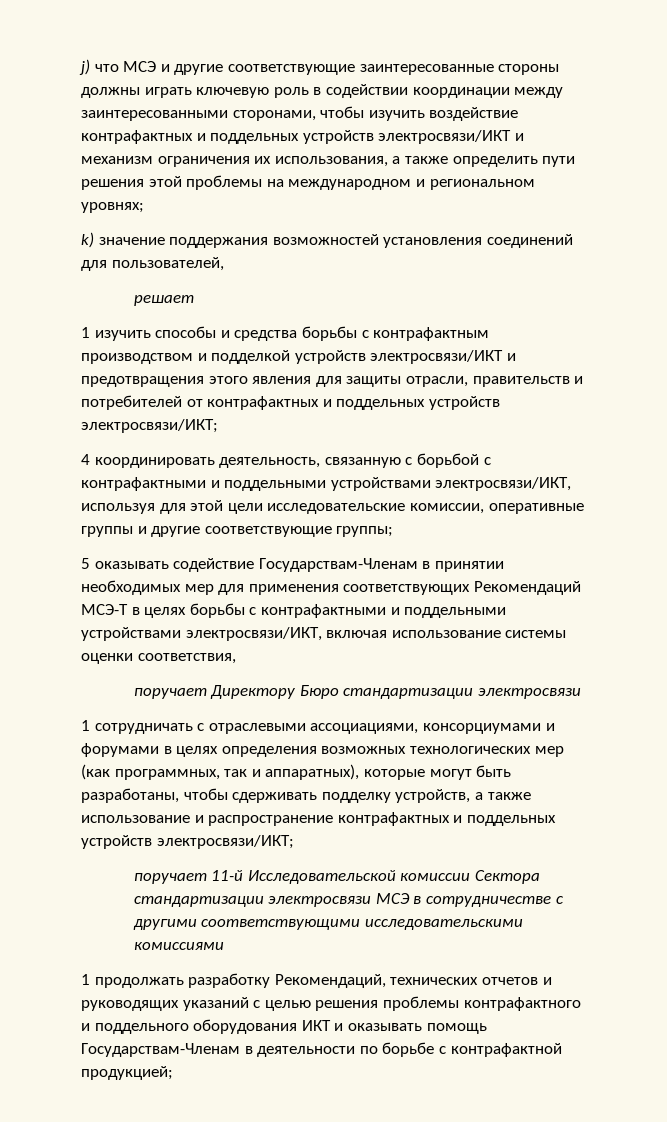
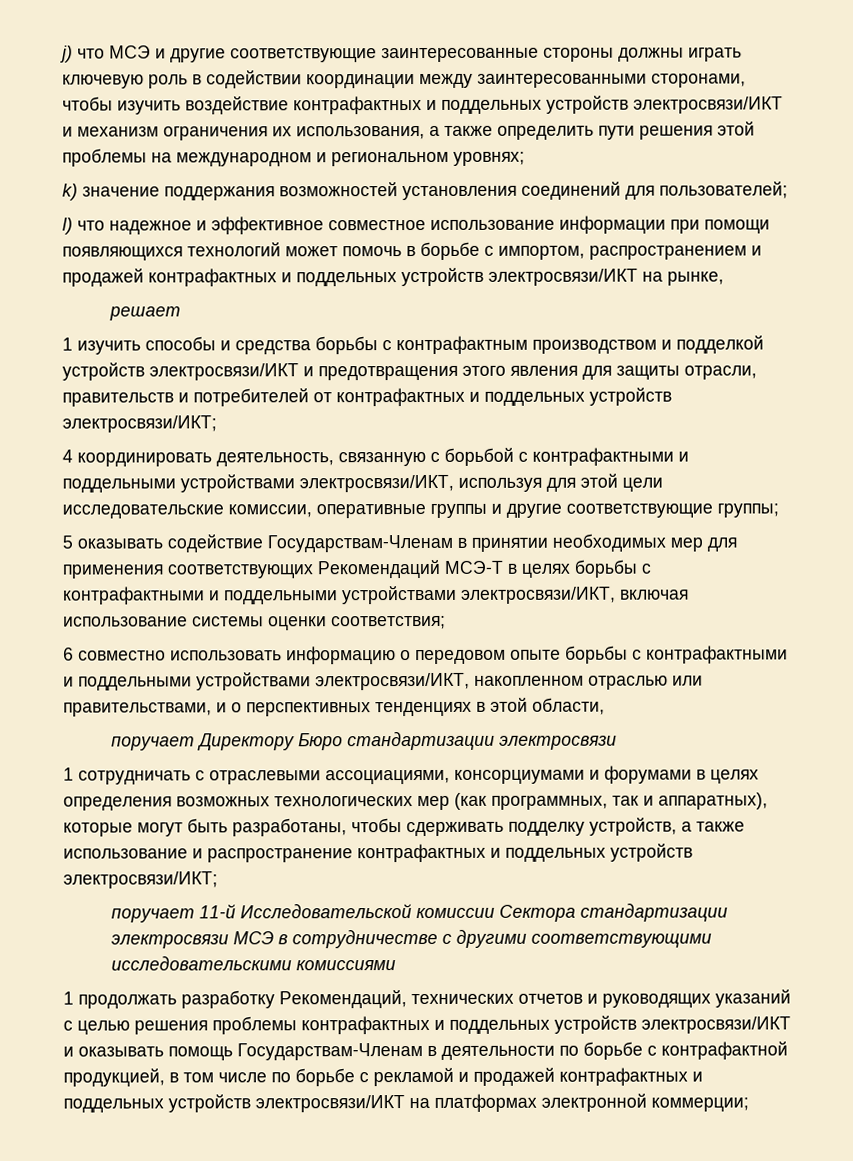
- k) значение поддержания возможностей установления соединений для пользователей,
+ k) значение поддержания возможностей установления соединений для пользователей;
+ l) что надежное и эффективное совместное использование информации при помощи появляющихся технологий может помочь в борьбе с импортом, распространением и продажей контрафактных и поддельных устройств электросвязи/ИКТ на рынке,
- 5 оказывать содействие Государствам-Членам в принятии необходимых мер для применения соответствующих Рекомендаций МСЭ-Т в целях борьбы с контрафактными и поддельными устройствами электросвязи/ИКТ, включая использование системы оценки соответствия,
+ 5 оказывать содействие Государствам-Членам в принятии необходимых мер для применения соответствующих Рекомендаций МСЭ-Т в целях борьбы с контрафактными и поддельными устройствами электросвязи/ИКТ, включая использование системы оценки соответствия;
+ 6 совместно использовать информацию о передовом опыте борьбы с контрафактными и поддельными устройствами электросвязи/ИКТ, накопленном отраслью или правительствами, и о перспективных тенденциях в этой области,
- 1 продолжать разработку Рекомендаций, технических отчетов и руководящих указаний с целью решения проблемы контрафактного и поддельного оборудования ИКТ и оказывать помощь Государствам-Членам в деятельности по борьбе с контрафактной продукцией;
+ 1 продолжать разработку Рекомендаций, технических отчетов и руководящих указаний с целью решения проблемы контрафактных и поддельных устройств электросвязи/ИКТ и оказывать помощь Государствам-Членам в деятельности по борьбе с контрафактной продукцией, в том числе по борьбе с рекламой и продажей контрафактных и поддельных устройств электросвязи/ИКТ на платформах электронной коммерции;

